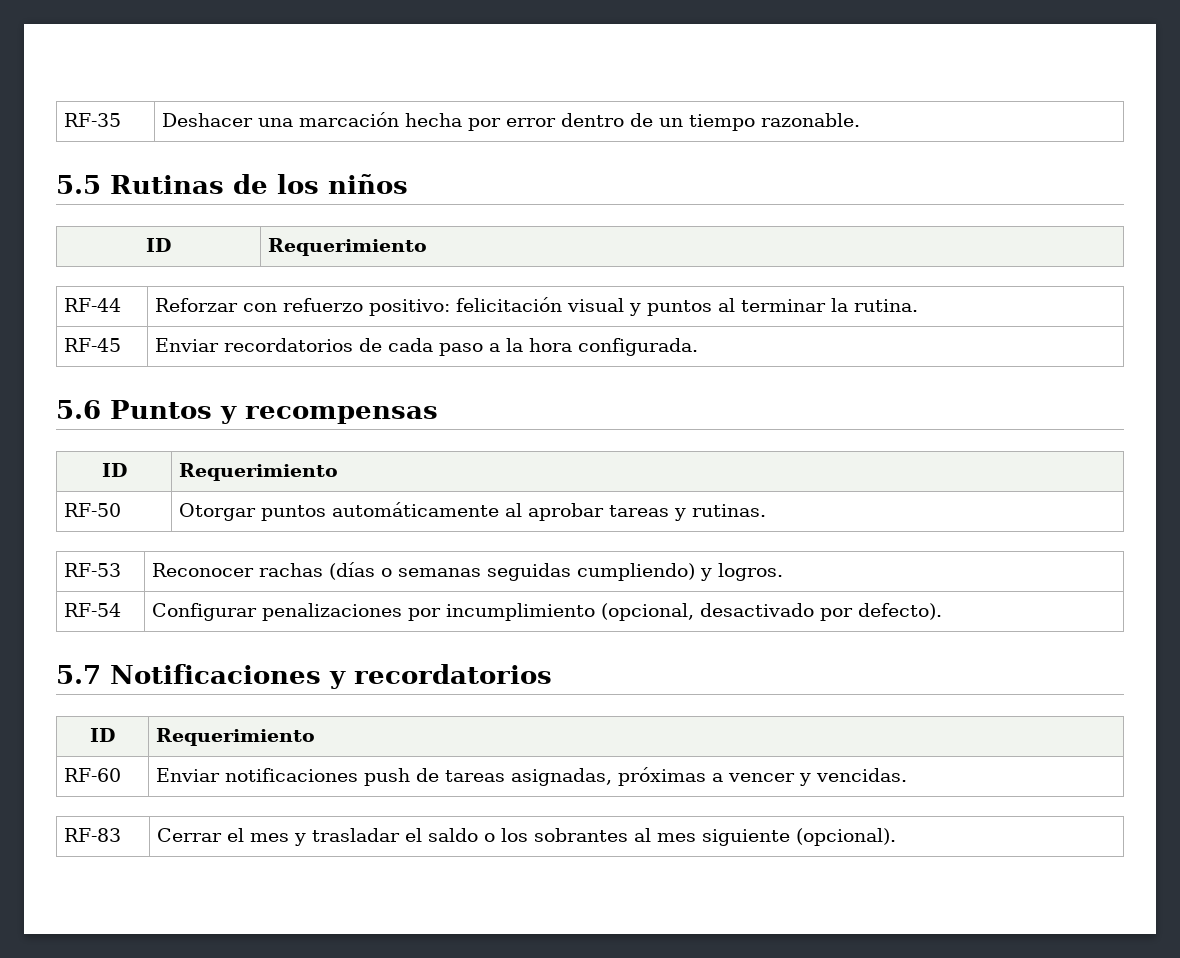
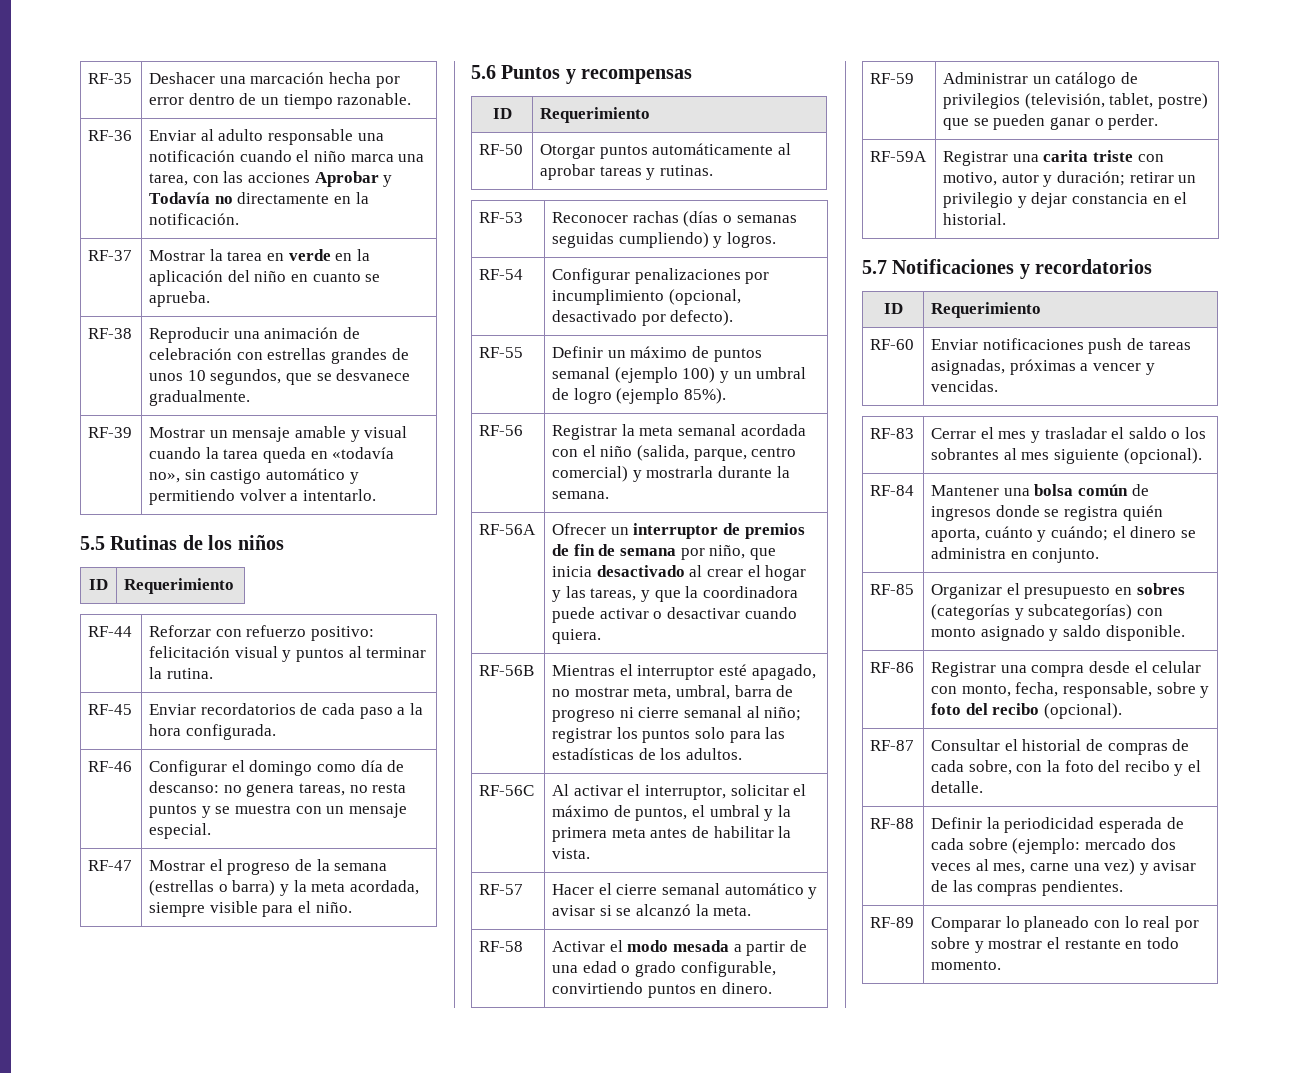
+ RF-36 | Enviar al adulto responsable una notificación cuando el niño marca una tarea, con las acciones Aprobar y Todavía no directamente en la notificación.
+ RF-37 | Mostrar la tarea en verde en la aplicación del niño en cuanto se aprueba.
+ RF-38 | Reproducir una animación de celebración con estrellas grandes de unos 10 segundos, que se desvanece gradualmente.
+ RF-39 | Mostrar un mensaje amable y visual cuando la tarea queda en «todavía no», sin castigo automático y permitiendo volver a intentarlo.
+ RF-46 | Configurar el domingo como día de descanso: no genera tareas, no resta puntos y se muestra con un mensaje especial.
+ RF-47 | Mostrar el progreso de la semana (estrellas o barra) y la meta acordada, siempre visible para el niño.
+ RF-55 | Definir un máximo de puntos semanal (ejemplo 100) y un umbral de logro (ejemplo 85%).
+ RF-56 | Registrar la meta semanal acordada con el niño (salida, parque, centro comercial) y mostrarla durante la semana.
+ RF-56A | Ofrecer un interruptor de premios de fin de semana por niño, que inicia desactivado al crear el hogar y las tareas, y que la coordinadora puede activar o desactivar cuando quiera.
+ RF-56B | Mientras el interruptor esté apagado, no mostrar meta, umbral, barra de progreso ni cierre semanal al niño; registrar los puntos solo para las estadísticas de los adultos.
+ RF-56C | Al activar el interruptor, solicitar el máximo de puntos, el umbral y la primera meta antes de habilitar la vista.
+ RF-57 | Hacer el cierre semanal automático y avisar si se alcanzó la meta.
+ RF-58 | Activar el modo mesada a partir de una edad o grado configurable, convirtiendo puntos en dinero.
+ RF-59 | Administrar un catálogo de privilegios (televisión, tablet, postre) que se pueden ganar o perder.
+ RF-59A | Registrar una carita triste con motivo, autor y duración; retirar un privilegio y dejar constancia en el historial.
+ RF-84 | Mantener una bolsa común de ingresos donde se registra quién aporta, cuánto y cuándo; el dinero se administra en conjunto.
+ RF-85 | Organizar el presupuesto en sobres (categorías y subcategorías) con monto asignado y saldo disponible.
+ RF-86 | Registrar una compra desde el celular con monto, fecha, responsable, sobre y foto del recibo (opcional).
+ RF-87 | Consultar el historial de compras de cada sobre, con la foto del recibo y el detalle.
+ RF-88 | Definir la periodicidad esperada de cada sobre (ejemplo: mercado dos veces al mes, carne una vez) y avisar de las compras pendientes.
+ RF-89 | Comparar lo planeado con lo real por sobre y mostrar el restante en todo momento.

